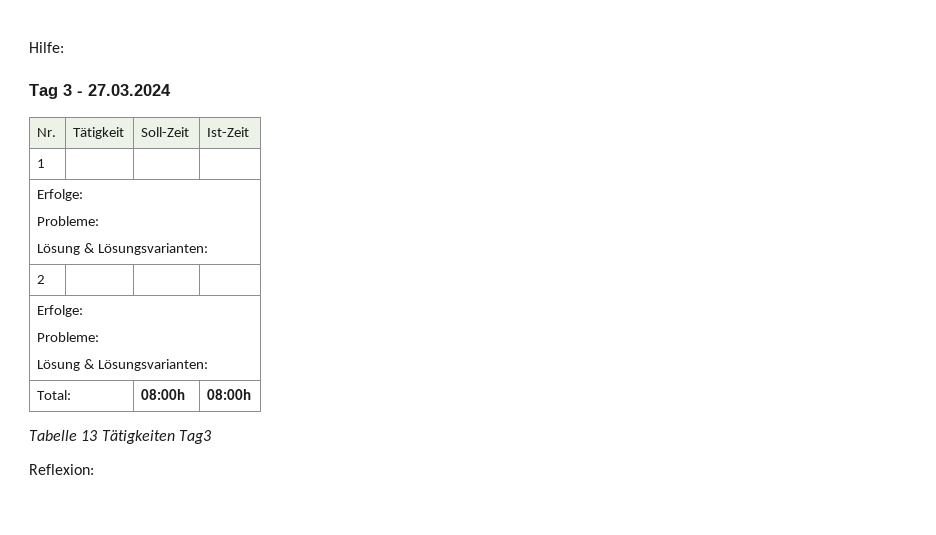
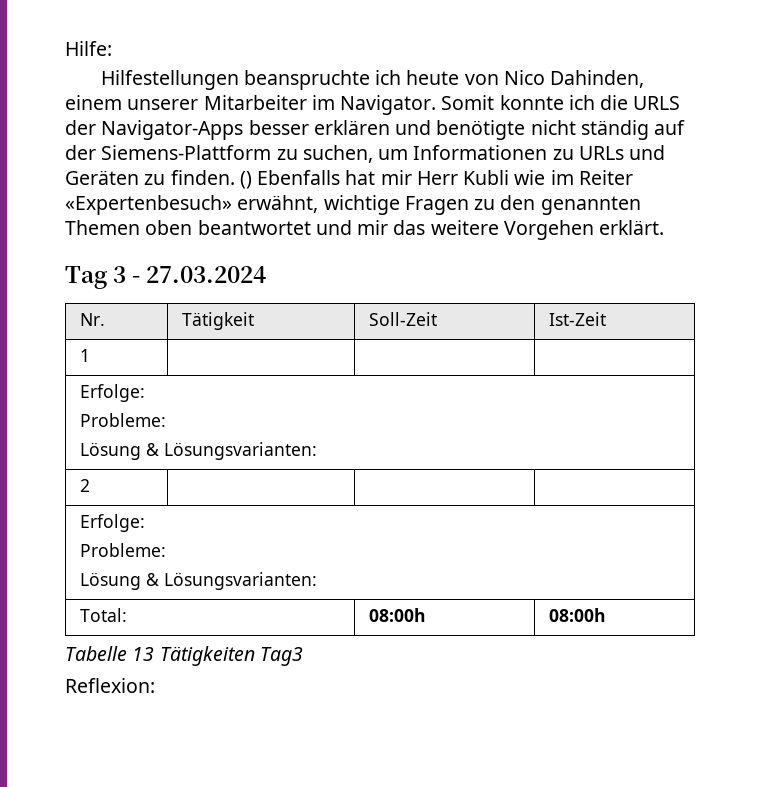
+ Hilfestellungen beanspruchte ich heute von Nico Dahinden, einem unserer Mitarbeiter im Navigator. Somit konnte ich die URLS der Navigator-Apps besser erklären und benötigte nicht ständig auf der Siemens-Plattform zu suchen, um Informationen zu URLs und Geräten zu finden. () Ebenfalls hat mir Herr Kubli wie im Reiter «Expertenbesuch» erwähnt, wichtige Fragen zu den genannten Themen oben beantwortet und mir das weitere Vorgehen erklärt.

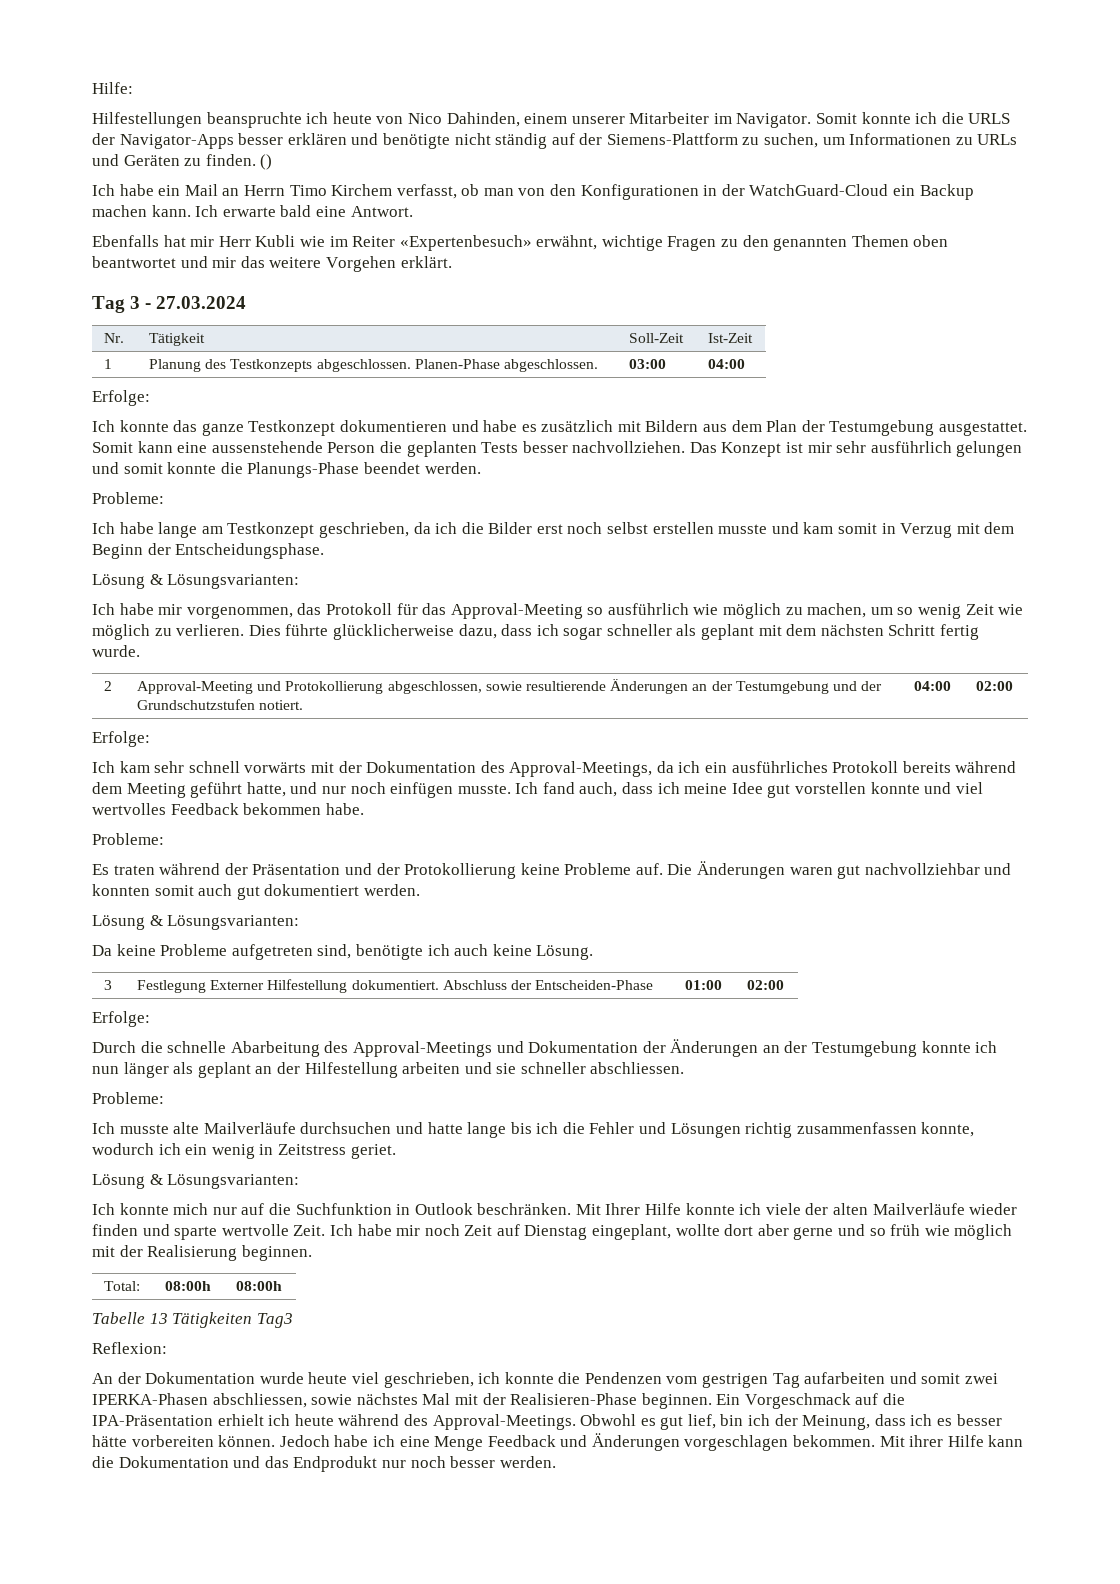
- () Ebenfalls hat mir Herr Kubli wie im Reiter «Expertenbesuch» erwähnt, wichtige Fragen zu den genannten Themen oben beantwortet und mir das weitere Vorgehen erklärt.
+ ()
+ Ich habe ein Mail an Herrn Timo Kirchem verfasst, ob man von den Konfigurationen in der WatchGuard-Cloud ein Backup machen kann. Ich erwarte bald eine Antwort.
+ Ebenfalls hat mir Herr Kubli wie im Reiter «Expertenbesuch» erwähnt, wichtige Fragen zu den genannten Themen oben beantwortet und mir das weitere Vorgehen erklärt.
- 1 | | |
+ 1 | Planung des Testkonzepts abgeschlossen. Planen-Phase abgeschlossen. | 03:00 | 04:00
  Erfolge:
+ Ich konnte das ganze Testkonzept dokumentieren und habe es zusätzlich mit Bildern aus dem Plan der Testumgebung ausgestattet. Somit kann eine aussenstehende Person die geplanten Tests besser nachvollziehen. Das Konzept ist mir sehr ausführlich gelungen und somit konnte die Planungs-Phase beendet werden.
  Probleme:
+ Ich habe lange am Testkonzept geschrieben, da ich die Bilder erst noch selbst erstellen musste und kam somit in Verzug mit dem Beginn der Entscheidungsphase.
  Lösung & Lösungsvarianten:
- 2 | | |
+ Ich habe mir vorgenommen, das Protokoll für das Approval-Meeting so ausführlich wie möglich zu machen, um so wenig Zeit wie möglich zu verlieren. Dies führte glücklicherweise dazu, dass ich sogar schneller als geplant mit dem nächsten Schritt fertig wurde.
+ 2 | Approval-Meeting und Protokollierung abgeschlossen, sowie resultierende Änderungen an der Testumgebung und der Grundschutzstufen notiert. | 04:00 | 02:00
  Erfolge:
+ Ich kam sehr schnell vorwärts mit der Dokumentation des Approval-Meetings, da ich ein ausführliches Protokoll bereits während dem Meeting geführt hatte, und nur noch einfügen musste. Ich fand auch, dass ich meine Idee gut vorstellen konnte und viel wertvolles Feedback bekommen habe.
  Probleme:
+ Es traten während der Präsentation und der Protokollierung keine Probleme auf. Die Änderungen waren gut nachvollziehbar und konnten somit auch gut dokumentiert werden.
  Lösung & Lösungsvarianten:
+ Da keine Probleme aufgetreten sind, benötigte ich auch keine Lösung.
+ 3 | Festlegung Externer Hilfestellung dokumentiert. Abschluss der Entscheiden-Phase | 01:00 | 02:00
+ Erfolge:
+ Durch die schnelle Abarbeitung des Approval-Meetings und Dokumentation der Änderungen an der Testumgebung konnte ich nun länger als geplant an der Hilfestellung arbeiten und sie schneller abschliessen.
+ Probleme:
+ Ich musste alte Mailverläufe durchsuchen und hatte lange bis ich die Fehler und Lösungen richtig zusammenfassen konnte, wodurch ich ein wenig in Zeitstress geriet.
+ Lösung & Lösungsvarianten:
+ Ich konnte mich nur auf die Suchfunktion in Outlook beschränken. Mit Ihrer Hilfe konnte ich viele der alten Mailverläufe wieder finden und sparte wertvolle Zeit. Ich habe mir noch Zeit auf Dienstag eingeplant, wollte dort aber gerne und so früh wie möglich mit der Realisierung beginnen.
+ An der Dokumentation wurde heute viel geschrieben, ich konnte die Pendenzen vom gestrigen Tag aufarbeiten und somit zwei IPERKA-Phasen abschliessen, sowie nächstes Mal mit der Realisieren-Phase beginnen. Ein Vorgeschmack auf die IPA-Präsentation erhielt ich heute während des Approval-Meetings. Obwohl es gut lief, bin ich der Meinung, dass ich es besser hätte vorbereiten können. Jedoch habe ich eine Menge Feedback und Änderungen vorgeschlagen bekommen. Mit ihrer Hilfe kann die Dokumentation und das Endprodukt nur noch besser werden.

